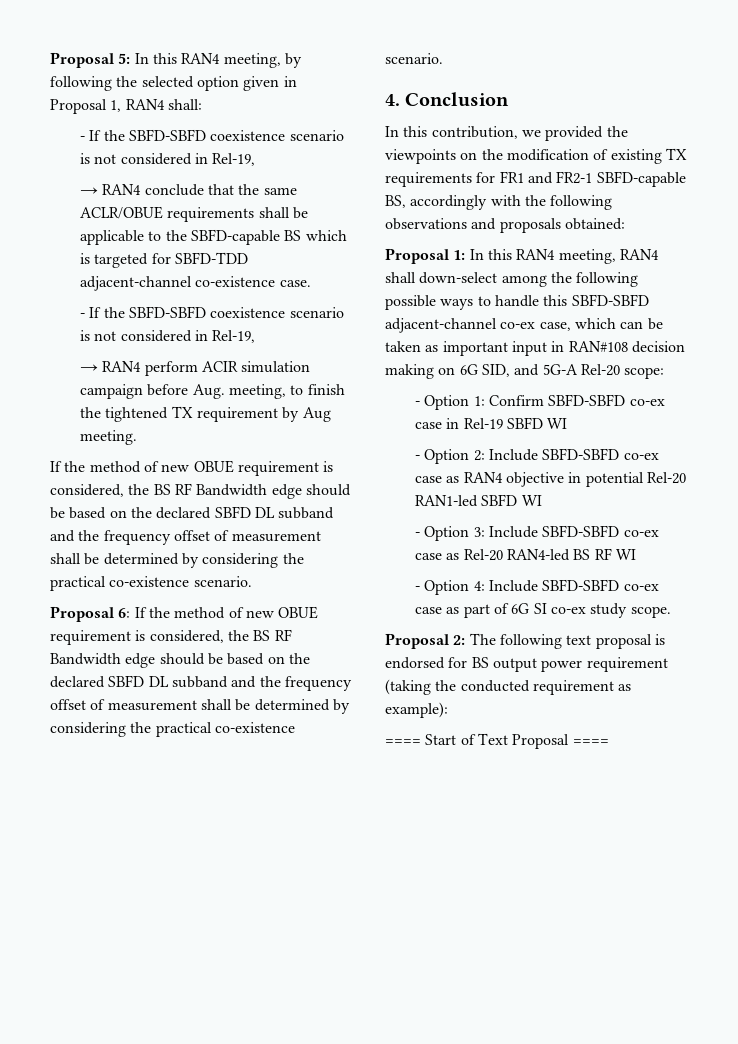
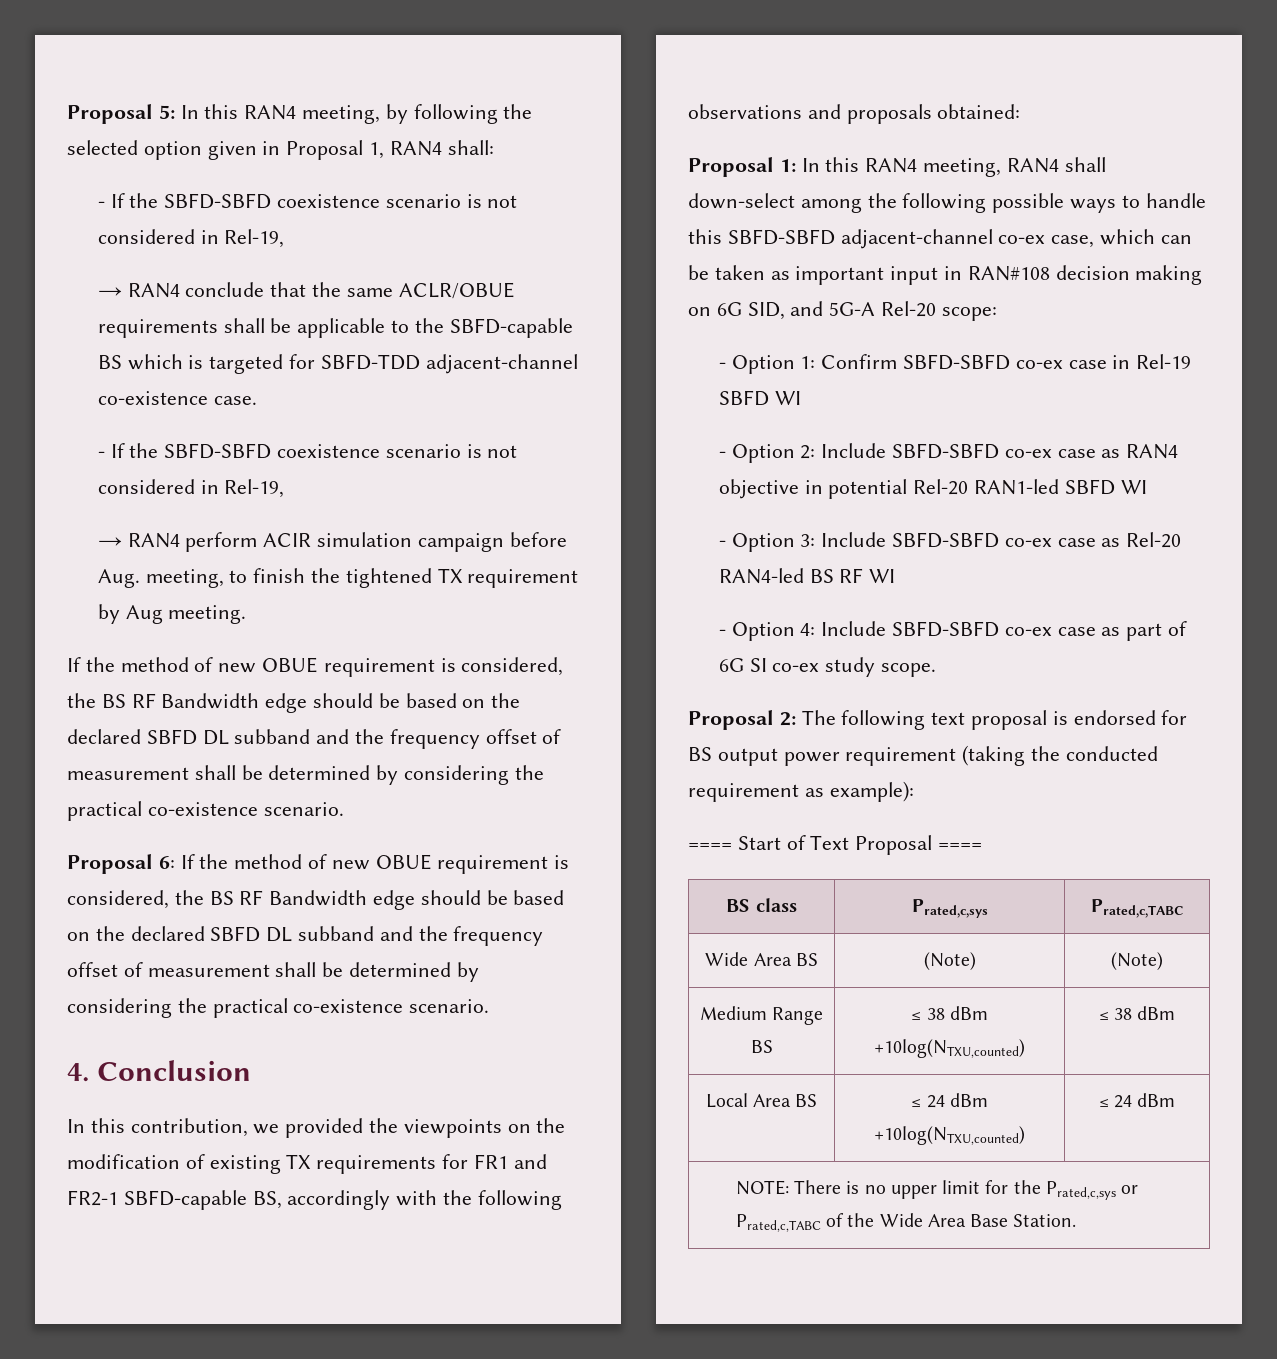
+ BS class | Prated,c,sys | Prated,c,TABC
+ Wide Area BS | (Note) | (Note)
+ Medium Range BS | ≤ 38 dBm +10log(NTXU,counted) | ≤ 38 dBm
+ Local Area BS | ≤ 24 dBm +10log(NTXU,counted) | ≤ 24 dBm
+ NOTE: There is no upper limit for the Prated,c,sys or Prated,c,TABC of the Wide Area Base Station.

